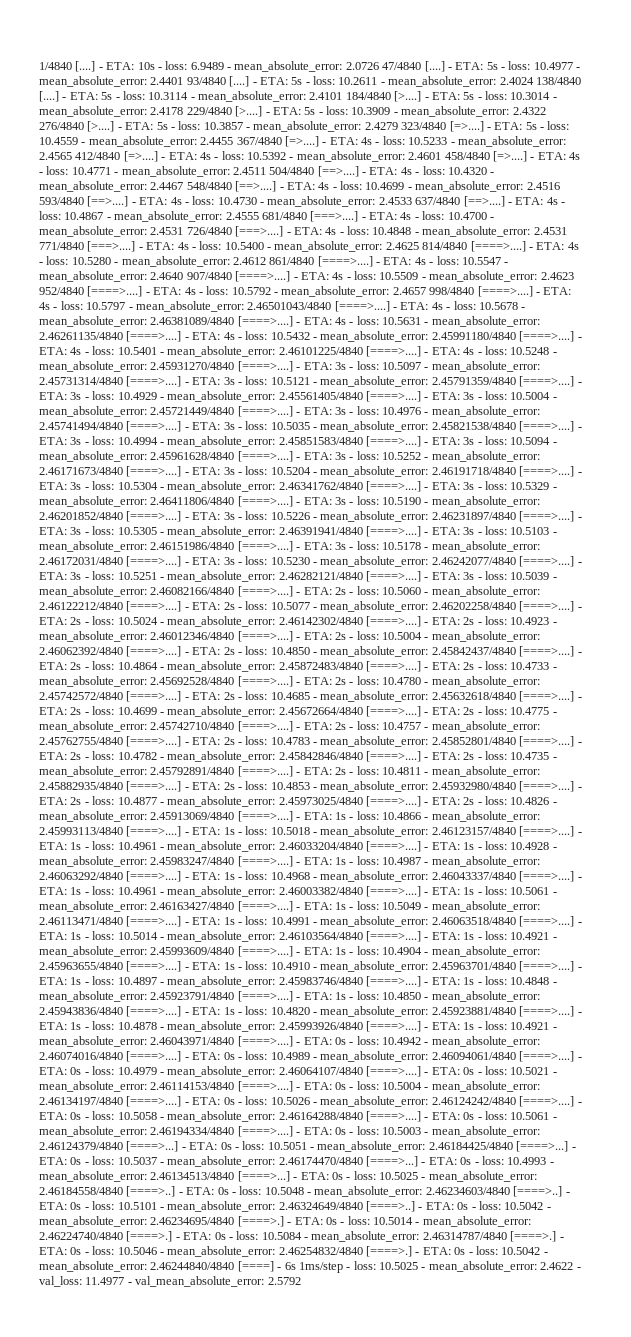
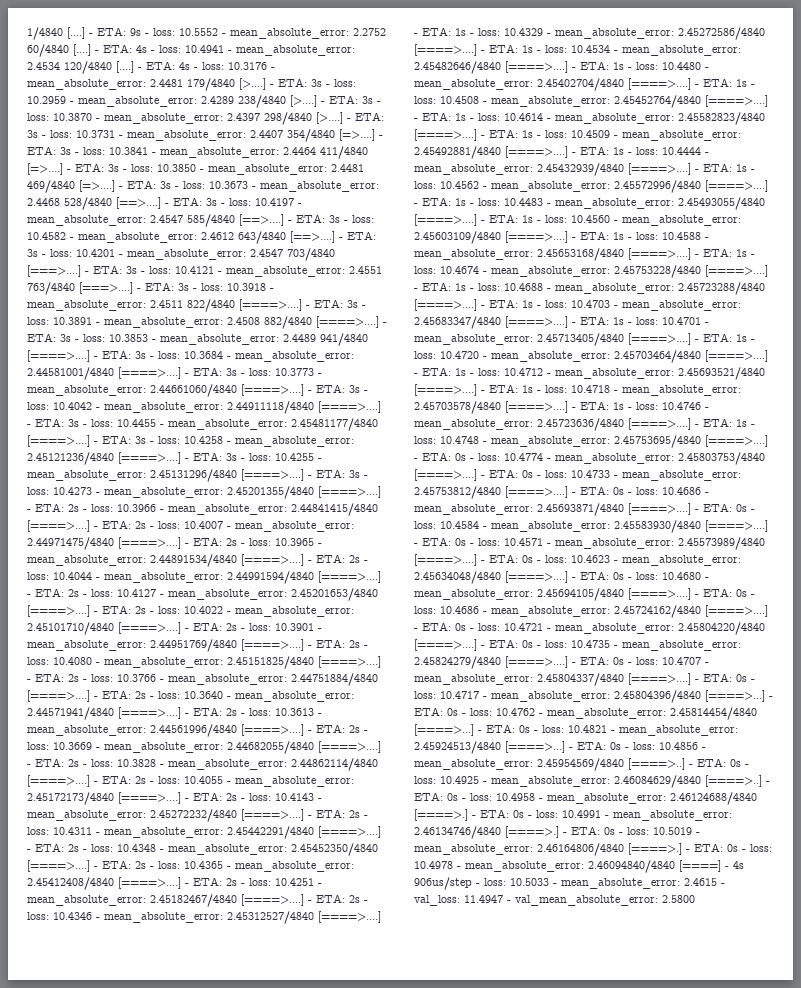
- - ETA: 10s - loss: 6.9489 - mean_absolute_error: 2.0726 47/4840 [....] - ETA: 5s - loss: 10.4977 - mean_absolute_error: 2.4401 93/4840 [....] - ETA: 5s - loss: 10.2611 - mean_absolute_error: 2.4024 138/4840 [....] - ETA: 5s - loss: 10.3114 - mean_absolute_error: 2.4101 184/4840 [>....] - ETA: 5s - loss: 10.3014 - mean_absolute_error: 2.4178 229/4840 [>....] - ETA: 5s - loss: 10.3909 - mean_absolute_error: 2.4322 276/4840 [>....] - ETA: 5s - loss: 10.3857 - mean_absolute_error: 2.4279 323/4840 [=>....] - ETA: 5s - loss: 10.4559 - mean_absolute_error: 2.4455 367/4840 [=>....] - ETA: 4s - loss: 10.5233 - mean_absolute_error: 2.4565 412/4840 [=>....] - ETA: 4s - loss: 10.5392 - mean_absolute_error: 2.4601 458/4840 [=>....] - ETA: 4s - loss: 10.4771 - mean_absolute_error: 2.4511 504/4840 [==>....] - ETA: 4s - loss: 10.4320 - mean_absolute_error: 2.4467 548/4840 [==>....] - ETA: 4s - loss: 10.4699 - mean_absolute_error: 2.4516 593/4840 [==>....] - ETA: 4s - loss: 10.4730 - mean_absolute_error: 2.4533 637/4840 [==>....] - ETA: 4s - loss: 10.4867 - mean_absolute_error: 2.4555 681/4840 [===>....] - ETA: 4s - loss: 10.4700 - mean_absolute_error: 2.4531 726/4840 [===>....] - ETA: 4s - loss: 10.4848 - mean_absolute_error: 2.4531 771/4840 [===>....] - ETA: 4s - loss: 10.5400 - mean_absolute_error: 2.4625 814/4840 [====>....] - ETA: 4s - loss: 10.5280 - mean_absolute_error: 2.4612 861/4840 [====>....] - ETA: 4s - loss: 10.5547 - mean_absolute_error: 2.4640 907/4840 [====>....] - ETA: 4s - loss: 10.5509 - mean_absolute_error: 2.4623 952/4840 [====>....] - ETA: 4s - loss: 10.5792 - mean_absolute_error: 2.4657 998/4840 [====>....] - ETA: 4s - loss: 10.5797 - mean_absolute_error: 2.46501043/4840 [====>....] - ETA: 4s - loss: 10.5678 - mean_absolute_error: 2.46381089/4840 [====>....] - ETA: 4s - loss: 10.5631 - mean_absolute_error: 2.46261135/4840 [====>....] - ETA: 4s - loss: 10.5432 - mean_absolute_error: 2.45991180/4840 [====>....] - ETA: 4s - loss: 10.5401 - mean_absolute_error: 2.46101225/4840 [====>....] - ETA: 4s - loss: 10.5248 - mean_absolute_error: 2.45931270/4840 [====>....] - ETA: 3s - loss: 10.5097 - mean_absolute_error: 2.45731314/4840 [====>....] - ETA: 3s - loss: 10.5121 - mean_absolute_error: 2.45791359/4840 [====>....] - ETA: 3s - loss: 10.4929 - mean_absolute_error: 2.45561405/4840 [====>....] - ETA: 3s - loss: 10.5004 - mean_absolute_error: 2.45721449/4840 [====>....] - ETA: 3s - loss: 10.4976 - mean_absolute_error: 2.45741494/4840 [====>....] - ETA: 3s - loss: 10.5035 - mean_absolute_error: 2.45821538/4840 [====>....] - ETA: 3s - loss: 10.4994 - mean_absolute_error: 2.45851583/4840 [====>....] - ETA: 3s - loss: 10.5094 - mean_absolute_error: 2.45961628/4840 [====>....] - ETA: 3s - loss: 10.5252 - mean_absolute_error: 2.46171673/4840 [====>....] - ETA: 3s - loss: 10.5204 - mean_absolute_error: 2.46191718/4840 [====>....] - ETA: 3s - loss: 10.5304 - mean_absolute_error: 2.46341762/4840 [====>....] - ETA: 3s - loss: 10.5329 - mean_absolute_error: 2.46411806/4840 [====>....] - ETA: 3s - loss: 10.5190 - mean_absolute_error: 2.46201852/4840 [====>....] - ETA: 3s - loss: 10.5226 - mean_absolute_error: 2.46231897/4840 [====>....] - ETA: 3s - loss: 10.5305 - mean_absolute_error: 2.46391941/4840 [====>....] - ETA: 3s - loss: 10.5103 - mean_absolute_error: 2.46151986/4840 [====>....] - ETA: 3s - loss: 10.5178 - mean_absolute_error: 2.46172031/4840 [====>....] - ETA: 3s - loss: 10.5230 - mean_absolute_error: 2.46242077/4840 [====>....] - ETA: 3s - loss: 10.5251 - mean_absolute_error: 2.46282121/4840 [====>....] - ETA: 3s - loss: 10.5039 - mean_absolute_error: 2.46082166/4840 [====>....] - ETA: 2s - loss: 10.5060 - mean_absolute_error: 2.46122212/4840 [====>....] - ETA: 2s - loss: 10.5077 - mean_absolute_error: 2.46202258/4840 [====>....] - ETA: 2s - loss: 10.5024 - mean_absolute_error: 2.46142302/4840 [====>....] - ETA: 2s - loss: 10.4923 - mean_absolute_error: 2.46012346/4840 [====>....] - ETA: 2s - loss: 10.5004 - mean_absolute_error: 2.46062392/4840 [====>....] - ETA: 2s - loss: 10.4850 - mean_absolute_error: 2.45842437/4840 [====>....] - ETA: 2s - loss: 10.4864 - mean_absolute_error: 2.45872483/4840 [====>....] - ETA: 2s - loss: 10.4733 - mean_absolute_error: 2.45692528/4840 [====>....] - ETA: 2s - loss: 10.4780 - mean_absolute_error: 2.45742572/4840 [====>....] - ETA: 2s - loss: 10.4685 - mean_absolute_error: 2.45632618/4840 [====>....] - ETA: 2s - loss: 10.4699 - mean_absolute_error: 2.45672664/4840 [====>....] - ETA: 2s - loss: 10.4775 - mean_absolute_error: 2.45742710/4840 [====>....] - ETA: 2s - loss: 10.4757 - mean_absolute_error: 2.45762755/4840 [====>....] - ETA: 2s - loss: 10.4783 - mean_absolute_error: 2.45852801/4840 [====>....] - ETA: 2s - loss: 10.4782 - mean_absolute_error: 2.45842846/4840 [====>....] - ETA: 2s - loss: 10.4735 - mean_absolute_error: 2.45792891/4840 [====>....] - ETA: 2s - loss: 10.4811 - mean_absolute_error: 2.45882935/4840 [====>....] - ETA: 2s - loss: 10.4853 - mean_absolute_error: 2.45932980/4840 [====>....] - ETA: 2s - loss: 10.4877 - mean_absolute_error: 2.45973025/4840 [====>....] - ETA: 2s - loss: 10.4826 - mean_absolute_error: 2.45913069/4840 [====>....] - ETA: 1s - loss: 10.4866 - mean_absolute_error: 2.45993113/4840 [====>....] - ETA: 1s - loss: 10.5018 - mean_absolute_error: 2.46123157/4840 [====>....] - ETA: 1s - loss: 10.4961 - mean_absolute_error: 2.46033204/4840 [====>....] - ETA: 1s - loss: 10.4928 - mean_absolute_error: 2.45983247/4840 [====>....] - ETA: 1s - loss: 10.4987 - mean_absolute_error: 2.46063292/4840 [====>....] - ETA: 1s - loss: 10.4968 - mean_absolute_error: 2.46043337/4840 [====>....] - ETA: 1s - loss: 10.4961 - mean_absolute_error: 2.46003382/4840 [====>....] - ETA: 1s - loss: 10.5061 - mean_absolute_error: 2.46163427/4840 [====>....] - ETA: 1s - loss: 10.5049 - mean_absolute_error: 2.46113471/4840 [====>....] - ETA: 1s - loss: 10.4991 - mean_absolute_error: 2.46063518/4840 [====>....] - ETA: 1s - loss: 10.5014 - mean_absolute_error: 2.46103564/4840 [====>....] - ETA: 1s - loss: 10.4921 - mean_absolute_error: 2.45993609/4840 [====>....] - ETA: 1s - loss: 10.4904 - mean_absolute_error: 2.45963655/4840 [====>....] - ETA: 1s - loss: 10.4910 - mean_absolute_error: 2.45963701/4840 [====>....] - ETA: 1s - loss: 10.4897 - mean_absolute_error: 2.45983746/4840 [====>....] - ETA: 1s - loss: 10.4848 - mean_absolute_error: 2.45923791/4840 [====>....] - ETA: 1s - loss: 10.4850 - mean_absolute_error: 2.45943836/4840 [====>....] - ETA: 1s - loss: 10.4820 - mean_absolute_error: 2.45923881/4840 [====>....] - ETA: 1s - loss: 10.4878 - mean_absolute_error: 2.45993926/4840 [====>....] - ETA: 1s - loss: 10.4921 - mean_absolute_error: 2.46043971/4840 [====>....] - ETA: 0s - loss: 10.4942 - mean_absolute_error: 2.46074016/4840 [====>....] - ETA: 0s - loss: 10.4989 - mean_absolute_error: 2.46094061/4840 [====>....] - ETA: 0s - loss: 10.4979 - mean_absolute_error: 2.46064107/4840 [====>....] - ETA: 0s - loss: 10.5021 - mean_absolute_error: 2.46114153/4840 [====>....] - ETA: 0s - loss: 10.5004 - mean_absolute_error: 2.46134197/4840 [====>....] - ETA: 0s - loss: 10.5026 - mean_absolute_error: 2.46124242/4840 [====>....] - ETA: 0s - loss: 10.5058 - mean_absolute_error: 2.46164288/4840 [====>....] - ETA: 0s - loss: 10.5061 - mean_absolute_error: 2.46194334/4840 [====>....] - ETA: 0s - loss: 10.5003 - mean_absolute_error: 2.46124379/4840 [====>...] - ETA: 0s - loss: 10.5051 - mean_absolute_error: 2.46184425/4840 [====>...] - ETA: 0s - loss: 10.5037 - mean_absolute_error: 2.46174470/4840 [====>...] - ETA: 0s - loss: 10.4993 - mean_absolute_error: 2.46134513/4840 [====>...] - ETA: 0s - loss: 10.5025 - mean_absolute_error: 2.46184558/4840 [====>..] - ETA: 0s - loss: 10.5048 - mean_absolute_error: 2.46234603/4840 [====>..] - ETA: 0s - loss: 10.5101 - mean_absolute_error: 2.46324649/4840 [====>..] - ETA: 0s - loss: 10.5042 - mean_absolute_error: 2.46234695/4840 [====>.] - ETA: 0s - loss: 10.5014 - mean_absolute_error: 2.46224740/4840 [====>.] - ETA: 0s - loss: 10.5084 - mean_absolute_error: 2.46314787/4840 [====>.] - ETA: 0s - loss: 10.5046 - mean_absolute_error: 2.46254832/4840 [====>.] - ETA: 0s - loss: 10.5042 - mean_absolute_error: 2.46244840/4840 [====] - 6s 1ms/step - loss: 10.5025 - mean_absolute_error: 2.4622 - val_loss: 11.4977 - val_mean_absolute_error: 2.5792
+ - ETA: 9s - loss: 10.5552 - mean_absolute_error: 2.2752 60/4840 [....] - ETA: 4s - loss: 10.4941 - mean_absolute_error: 2.4534 120/4840 [....] - ETA: 4s - loss: 10.3176 - mean_absolute_error: 2.4481 179/4840 [>....] - ETA: 3s - loss: 10.2959 - mean_absolute_error: 2.4289 238/4840 [>....] - ETA: 3s - loss: 10.3870 - mean_absolute_error: 2.4397 298/4840 [>....] - ETA: 3s - loss: 10.3731 - mean_absolute_error: 2.4407 354/4840 [=>....] - ETA: 3s - loss: 10.3841 - mean_absolute_error: 2.4464 411/4840 [=>....] - ETA: 3s - loss: 10.3850 - mean_absolute_error: 2.4481 469/4840 [=>....] - ETA: 3s - loss: 10.3673 - mean_absolute_error: 2.4468 528/4840 [==>....] - ETA: 3s - loss: 10.4197 - mean_absolute_error: 2.4547 585/4840 [==>....] - ETA: 3s - loss: 10.4582 - mean_absolute_error: 2.4612 643/4840 [==>....] - ETA: 3s - loss: 10.4201 - mean_absolute_error: 2.4547 703/4840 [===>....] - ETA: 3s - loss: 10.4121 - mean_absolute_error: 2.4551 763/4840 [===>....] - ETA: 3s - loss: 10.3918 - mean_absolute_error: 2.4511 822/4840 [====>....] - ETA: 3s - loss: 10.3891 - mean_absolute_error: 2.4508 882/4840 [====>....] - ETA: 3s - loss: 10.3853 - mean_absolute_error: 2.4489 941/4840 [====>....] - ETA: 3s - loss: 10.3684 - mean_absolute_error: 2.44581001/4840 [====>....] - ETA: 3s - loss: 10.3773 - mean_absolute_error: 2.44661060/4840 [====>....] - ETA: 3s - loss: 10.4042 - mean_absolute_error: 2.44911118/4840 [====>....] - ETA: 3s - loss: 10.4455 - mean_absolute_error: 2.45481177/4840 [====>....] - ETA: 3s - loss: 10.4258 - mean_absolute_error: 2.45121236/4840 [====>....] - ETA: 3s - loss: 10.4255 - mean_absolute_error: 2.45131296/4840 [====>....] - ETA: 3s - loss: 10.4273 - mean_absolute_error: 2.45201355/4840 [====>....] - ETA: 2s - loss: 10.3966 - mean_absolute_error: 2.44841415/4840 [====>....] - ETA: 2s - loss: 10.4007 - mean_absolute_error: 2.44971475/4840 [====>....] - ETA: 2s - loss: 10.3965 - mean_absolute_error: 2.44891534/4840 [====>....] - ETA: 2s - loss: 10.4044 - mean_absolute_error: 2.44991594/4840 [====>....] - ETA: 2s - loss: 10.4127 - mean_absolute_error: 2.45201653/4840 [====>....] - ETA: 2s - loss: 10.4022 - mean_absolute_error: 2.45101710/4840 [====>....] - ETA: 2s - loss: 10.3901 - mean_absolute_error: 2.44951769/4840 [====>....] - ETA: 2s - loss: 10.4080 - mean_absolute_error: 2.45151825/4840 [====>....] - ETA: 2s - loss: 10.3766 - mean_absolute_error: 2.44751884/4840 [====>....] - ETA: 2s - loss: 10.3640 - mean_absolute_error: 2.44571941/4840 [====>....] - ETA: 2s - loss: 10.3613 - mean_absolute_error: 2.44561996/4840 [====>....] - ETA: 2s - loss: 10.3669 - mean_absolute_error: 2.44682055/4840 [====>....] - ETA: 2s - loss: 10.3828 - mean_absolute_error: 2.44862114/4840 [====>....] - ETA: 2s - loss: 10.4055 - mean_absolute_error: 2.45172173/4840 [====>....] - ETA: 2s - loss: 10.4143 - mean_absolute_error: 2.45272232/4840 [====>....] - ETA: 2s - loss: 10.4311 - mean_absolute_error: 2.45442291/4840 [====>....] - ETA: 2s - loss: 10.4348 - mean_absolute_error: 2.45452350/4840 [====>....] - ETA: 2s - loss: 10.4365 - mean_absolute_error: 2.45412408/4840 [====>....] - ETA: 2s - loss: 10.4251 - mean_absolute_error: 2.45182467/4840 [====>....] - ETA: 2s - loss: 10.4346 - mean_absolute_error: 2.45312527/4840 [====>....] - ETA: 1s - loss: 10.4329 - mean_absolute_error: 2.45272586/4840 [====>....] - ETA: 1s - loss: 10.4534 - mean_absolute_error: 2.45482646/4840 [====>....] - ETA: 1s - loss: 10.4480 - mean_absolute_error: 2.45402704/4840 [====>....] - ETA: 1s - loss: 10.4508 - mean_absolute_error: 2.45452764/4840 [====>....] - ETA: 1s - loss: 10.4614 - mean_absolute_error: 2.45582823/4840 [====>....] - ETA: 1s - loss: 10.4509 - mean_absolute_error: 2.45492881/4840 [====>....] - ETA: 1s - loss: 10.4444 - mean_absolute_error: 2.45432939/4840 [====>....] - ETA: 1s - loss: 10.4562 - mean_absolute_error: 2.45572996/4840 [====>....] - ETA: 1s - loss: 10.4483 - mean_absolute_error: 2.45493055/4840 [====>....] - ETA: 1s - loss: 10.4560 - mean_absolute_error: 2.45603109/4840 [====>....] - ETA: 1s - loss: 10.4588 - mean_absolute_error: 2.45653168/4840 [====>....] - ETA: 1s - loss: 10.4674 - mean_absolute_error: 2.45753228/4840 [====>....] - ETA: 1s - loss: 10.4688 - mean_absolute_error: 2.45723288/4840 [====>....] - ETA: 1s - loss: 10.4703 - mean_absolute_error: 2.45683347/4840 [====>....] - ETA: 1s - loss: 10.4701 - mean_absolute_error: 2.45713405/4840 [====>....] - ETA: 1s - loss: 10.4720 - mean_absolute_error: 2.45703464/4840 [====>....] - ETA: 1s - loss: 10.4712 - mean_absolute_error: 2.45693521/4840 [====>....] - ETA: 1s - loss: 10.4718 - mean_absolute_error: 2.45703578/4840 [====>....] - ETA: 1s - loss: 10.4746 - mean_absolute_error: 2.45723636/4840 [====>....] - ETA: 1s - loss: 10.4748 - mean_absolute_error: 2.45753695/4840 [====>....] - ETA: 0s - loss: 10.4774 - mean_absolute_error: 2.45803753/4840 [====>....] - ETA: 0s - loss: 10.4733 - mean_absolute_error: 2.45753812/4840 [====>....] - ETA: 0s - loss: 10.4686 - mean_absolute_error: 2.45693871/4840 [====>....] - ETA: 0s - loss: 10.4584 - mean_absolute_error: 2.45583930/4840 [====>....] - ETA: 0s - loss: 10.4571 - mean_absolute_error: 2.45573989/4840 [====>....] - ETA: 0s - loss: 10.4623 - mean_absolute_error: 2.45634048/4840 [====>....] - ETA: 0s - loss: 10.4680 - mean_absolute_error: 2.45694105/4840 [====>....] - ETA: 0s - loss: 10.4686 - mean_absolute_error: 2.45724162/4840 [====>....] - ETA: 0s - loss: 10.4721 - mean_absolute_error: 2.45804220/4840 [====>....] - ETA: 0s - loss: 10.4735 - mean_absolute_error: 2.45824279/4840 [====>....] - ETA: 0s - loss: 10.4707 - mean_absolute_error: 2.45804337/4840 [====>....] - ETA: 0s - loss: 10.4717 - mean_absolute_error: 2.45804396/4840 [====>...] - ETA: 0s - loss: 10.4762 - mean_absolute_error: 2.45814454/4840 [====>...] - ETA: 0s - loss: 10.4821 - mean_absolute_error: 2.45924513/4840 [====>...] - ETA: 0s - loss: 10.4856 - mean_absolute_error: 2.45954569/4840 [====>..] - ETA: 0s - loss: 10.4925 - mean_absolute_error: 2.46084629/4840 [====>..] - ETA: 0s - loss: 10.4958 - mean_absolute_error: 2.46124688/4840 [====>.] - ETA: 0s - loss: 10.4991 - mean_absolute_error: 2.46134746/4840 [====>.] - ETA: 0s - loss: 10.5019 - mean_absolute_error: 2.46164806/4840 [====>.] - ETA: 0s - loss: 10.4978 - mean_absolute_error: 2.46094840/4840 [====] - 4s 906us/step - loss: 10.5033 - mean_absolute_error: 2.4615 - val_loss: 11.4947 - val_mean_absolute_error: 2.5800

